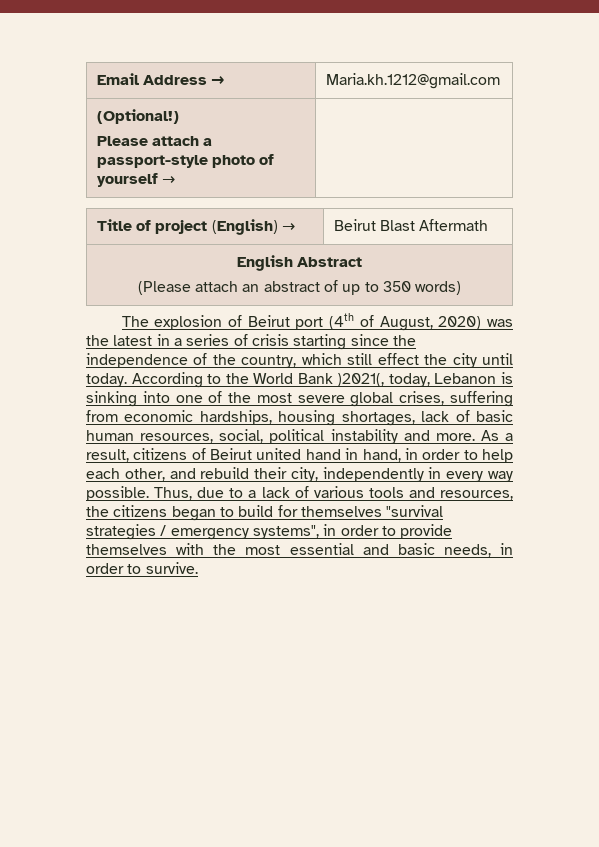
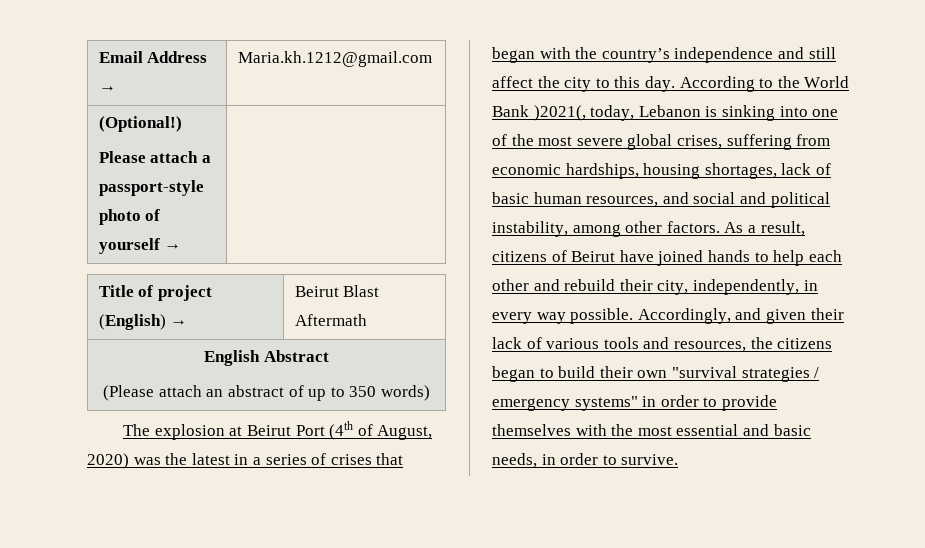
- The explosion of Beirut port (4th of August, 2020) was the latest in a series of crisis starting since the independence of the country, which still effect the city until today.
+ The explosion at Beirut Port (4th of August, 2020) was the latest in a series of crises that began with the country’s independence and still affect the city to this day.
- According to the World Bank )2021(, today, Lebanon is sinking into one of the most severe global crises, suffering from economic hardships, housing shortages, lack of basic human resources, social, political instability and more.
+ According to the World Bank )2021(, today, Lebanon is sinking into one of the most severe global crises, suffering from economic hardships, housing shortages, lack of basic human resources, and social and political instability, among other factors.
- As a result, citizens of Beirut united hand in hand, in order to help each other, and rebuild their city, independently in every way possible.
+ As a result, citizens of Beirut have joined hands to help each other and rebuild their city, independently, in every way possible.
- Thus, due to a lack of various tools and resources, the citizens began to build for themselves "survival strategies / emergency systems", in order to provide themselves with the most essential and basic needs, in order to survive.
+ Accordingly, and given their lack of various tools and resources, the citizens began to build their own "survival strategies / emergency systems" in order to provide themselves with the most essential and basic needs, in order to survive.

